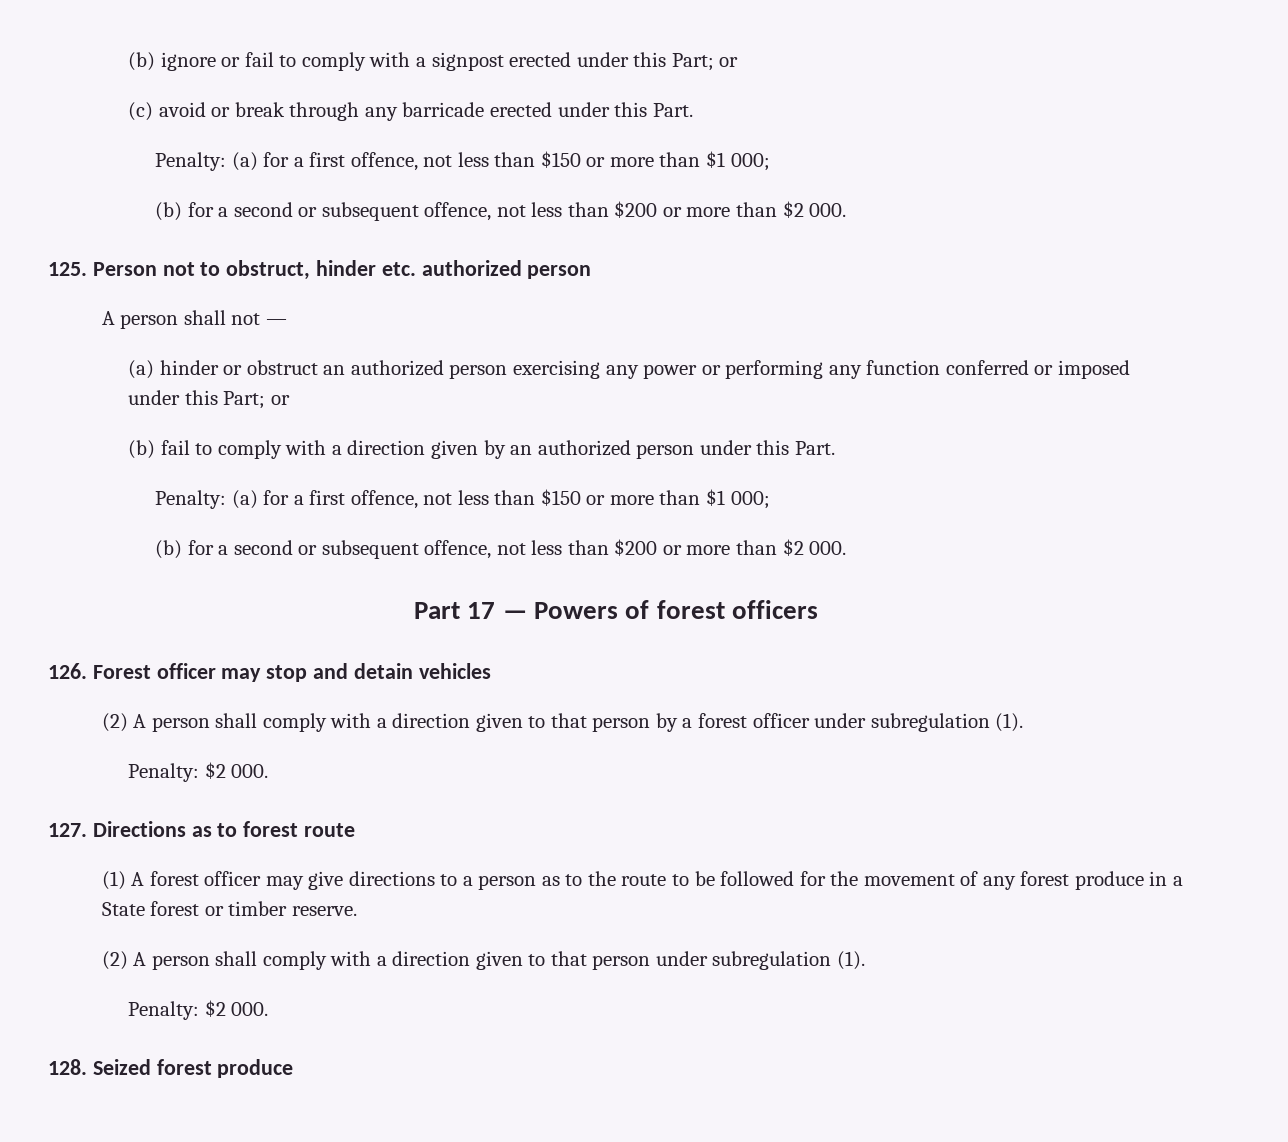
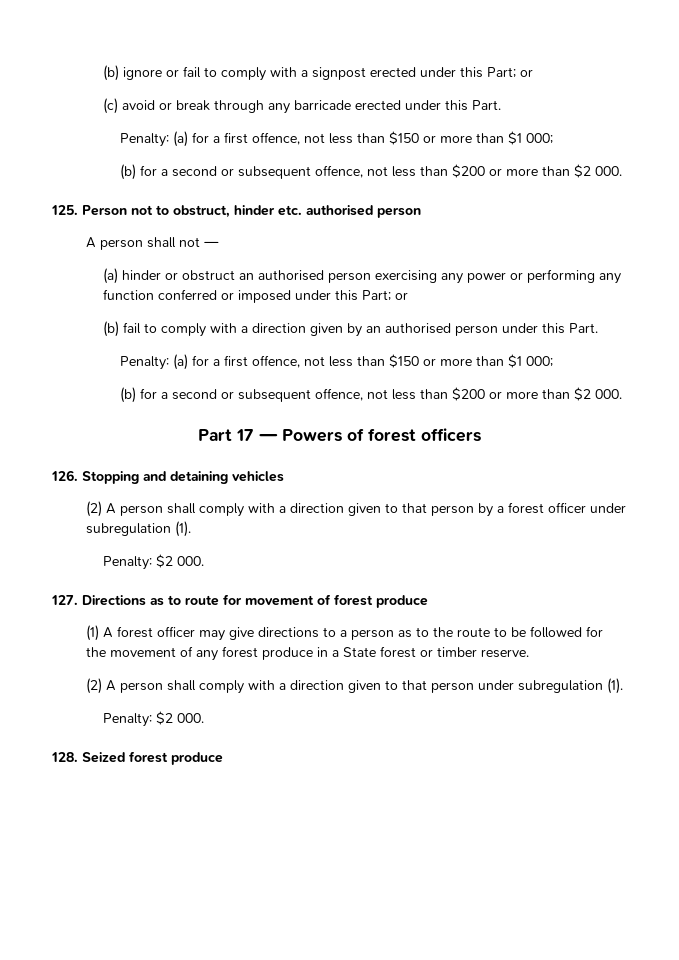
- 125. Person not to obstruct, hinder etc. authorized person
+ 125. Person not to obstruct, hinder etc. authorised person
- (a) hinder or obstruct an authorized person exercising any power or performing any function conferred or imposed under this Part; or
+ (a) hinder or obstruct an authorised person exercising any power or performing any function conferred or imposed under this Part; or
- (b) fail to comply with a direction given by an authorized person under this Part.
+ (b) fail to comply with a direction given by an authorised person under this Part.
- 126. Forest officer may stop and detain vehicles
+ 126. Stopping and detaining vehicles
- 127. Directions as to forest route
+ 127. Directions as to route for movement of forest produce

